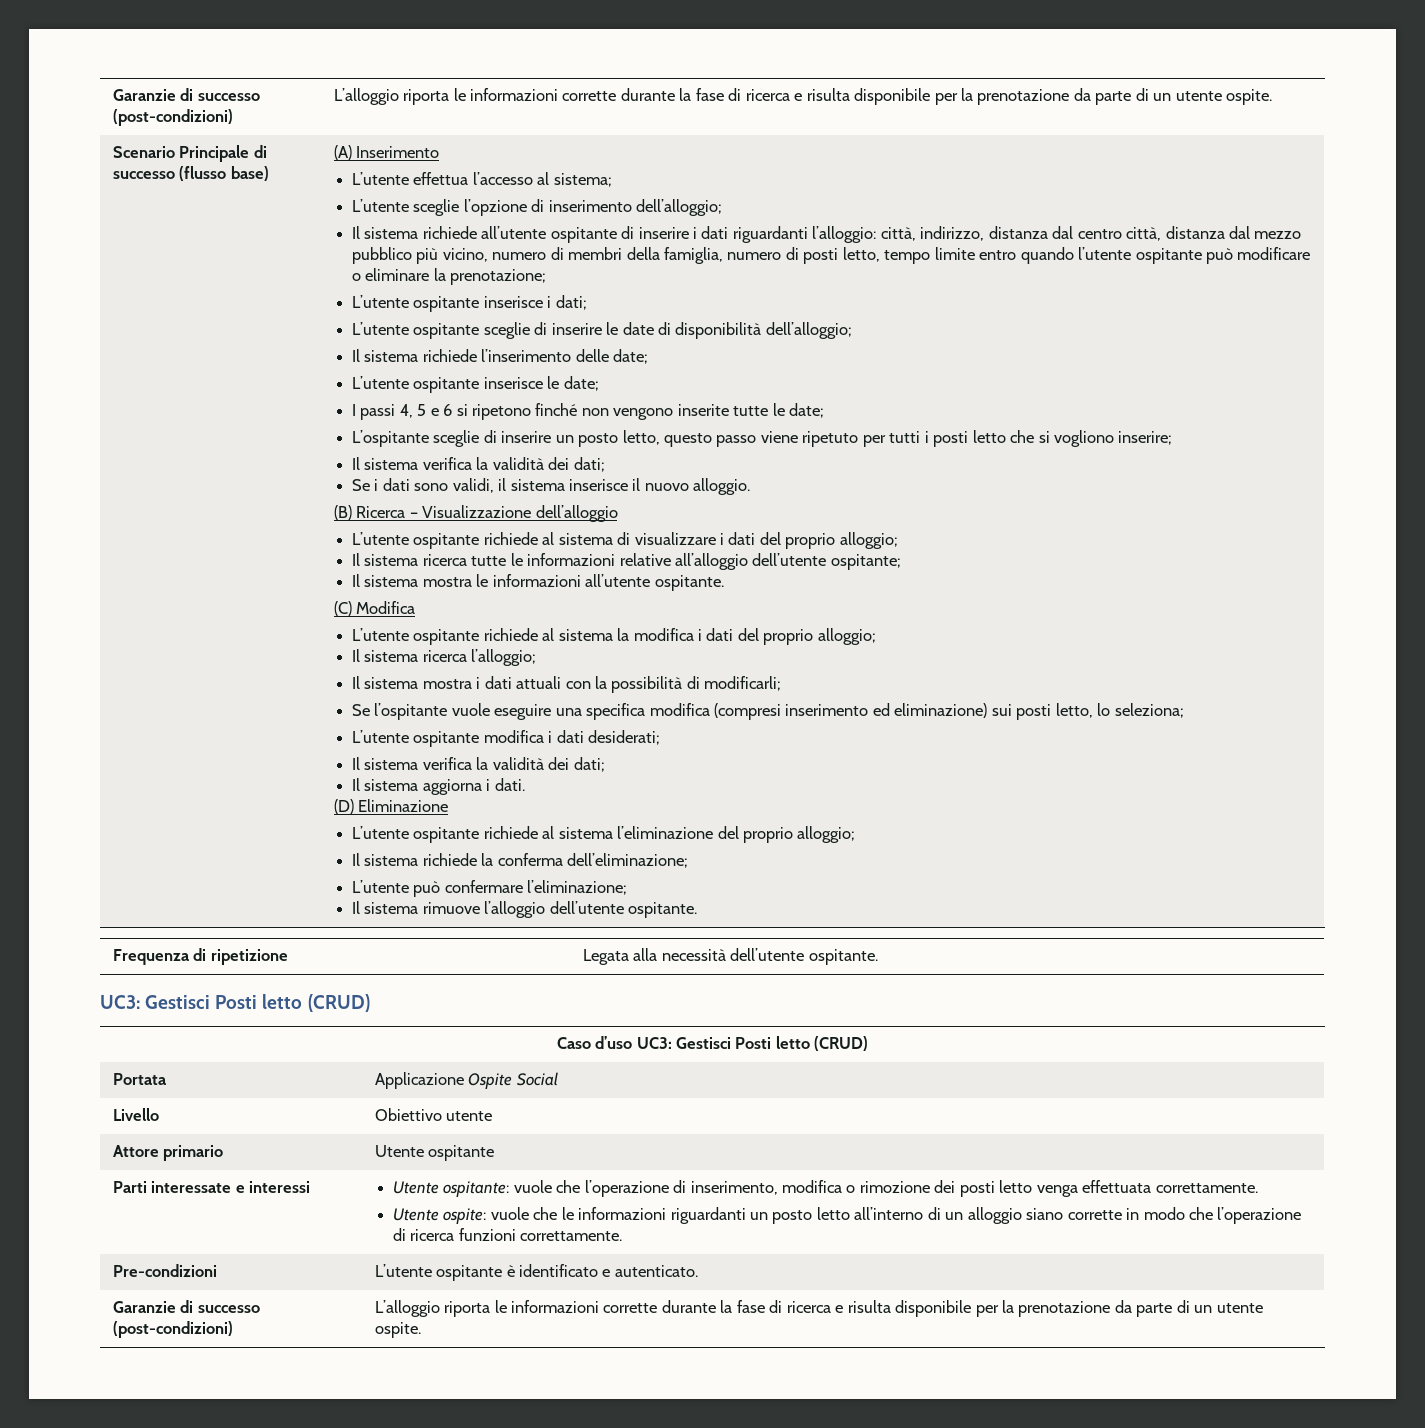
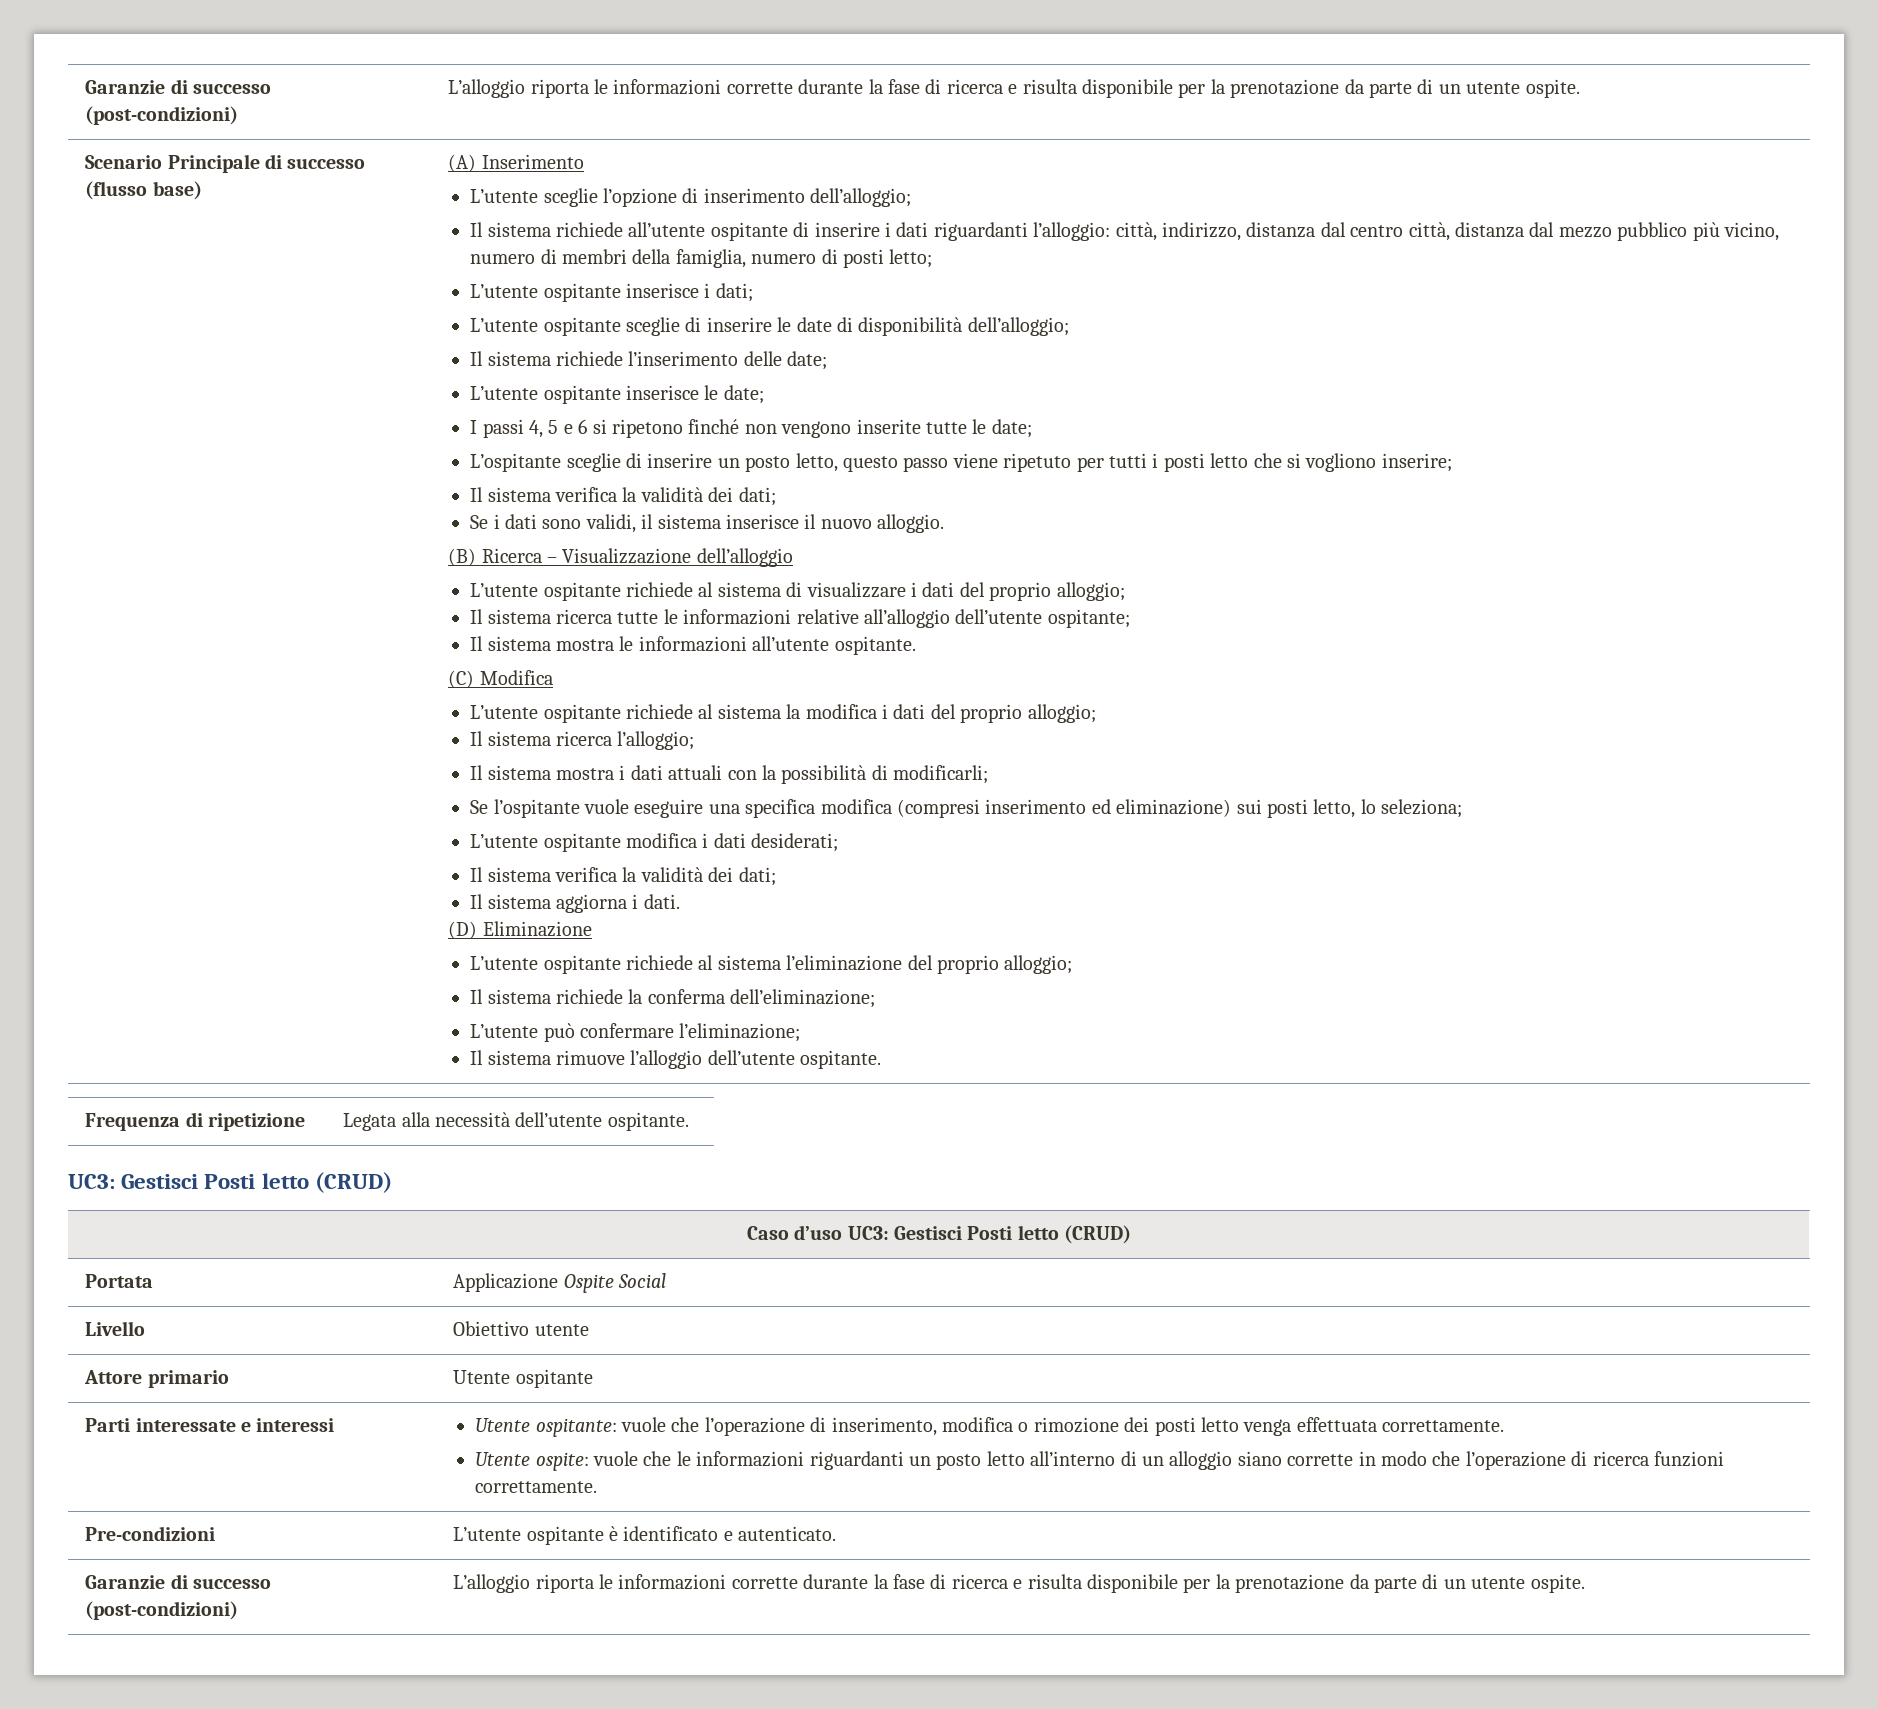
- L’utente effettua l’accesso al sistema;
- Il sistema richiede all’utente ospitante di inserire i dati riguardanti l’alloggio: città, indirizzo, distanza dal centro città, distanza dal mezzo pubblico più vicino, numero di membri della famiglia, numero di posti letto, tempo limite entro quando l’utente ospitante può modificare o eliminare la prenotazione;
+ Il sistema richiede all’utente ospitante di inserire i dati riguardanti l’alloggio: città, indirizzo, distanza dal centro città, distanza dal mezzo pubblico più vicino, numero di membri della famiglia, numero di posti letto;

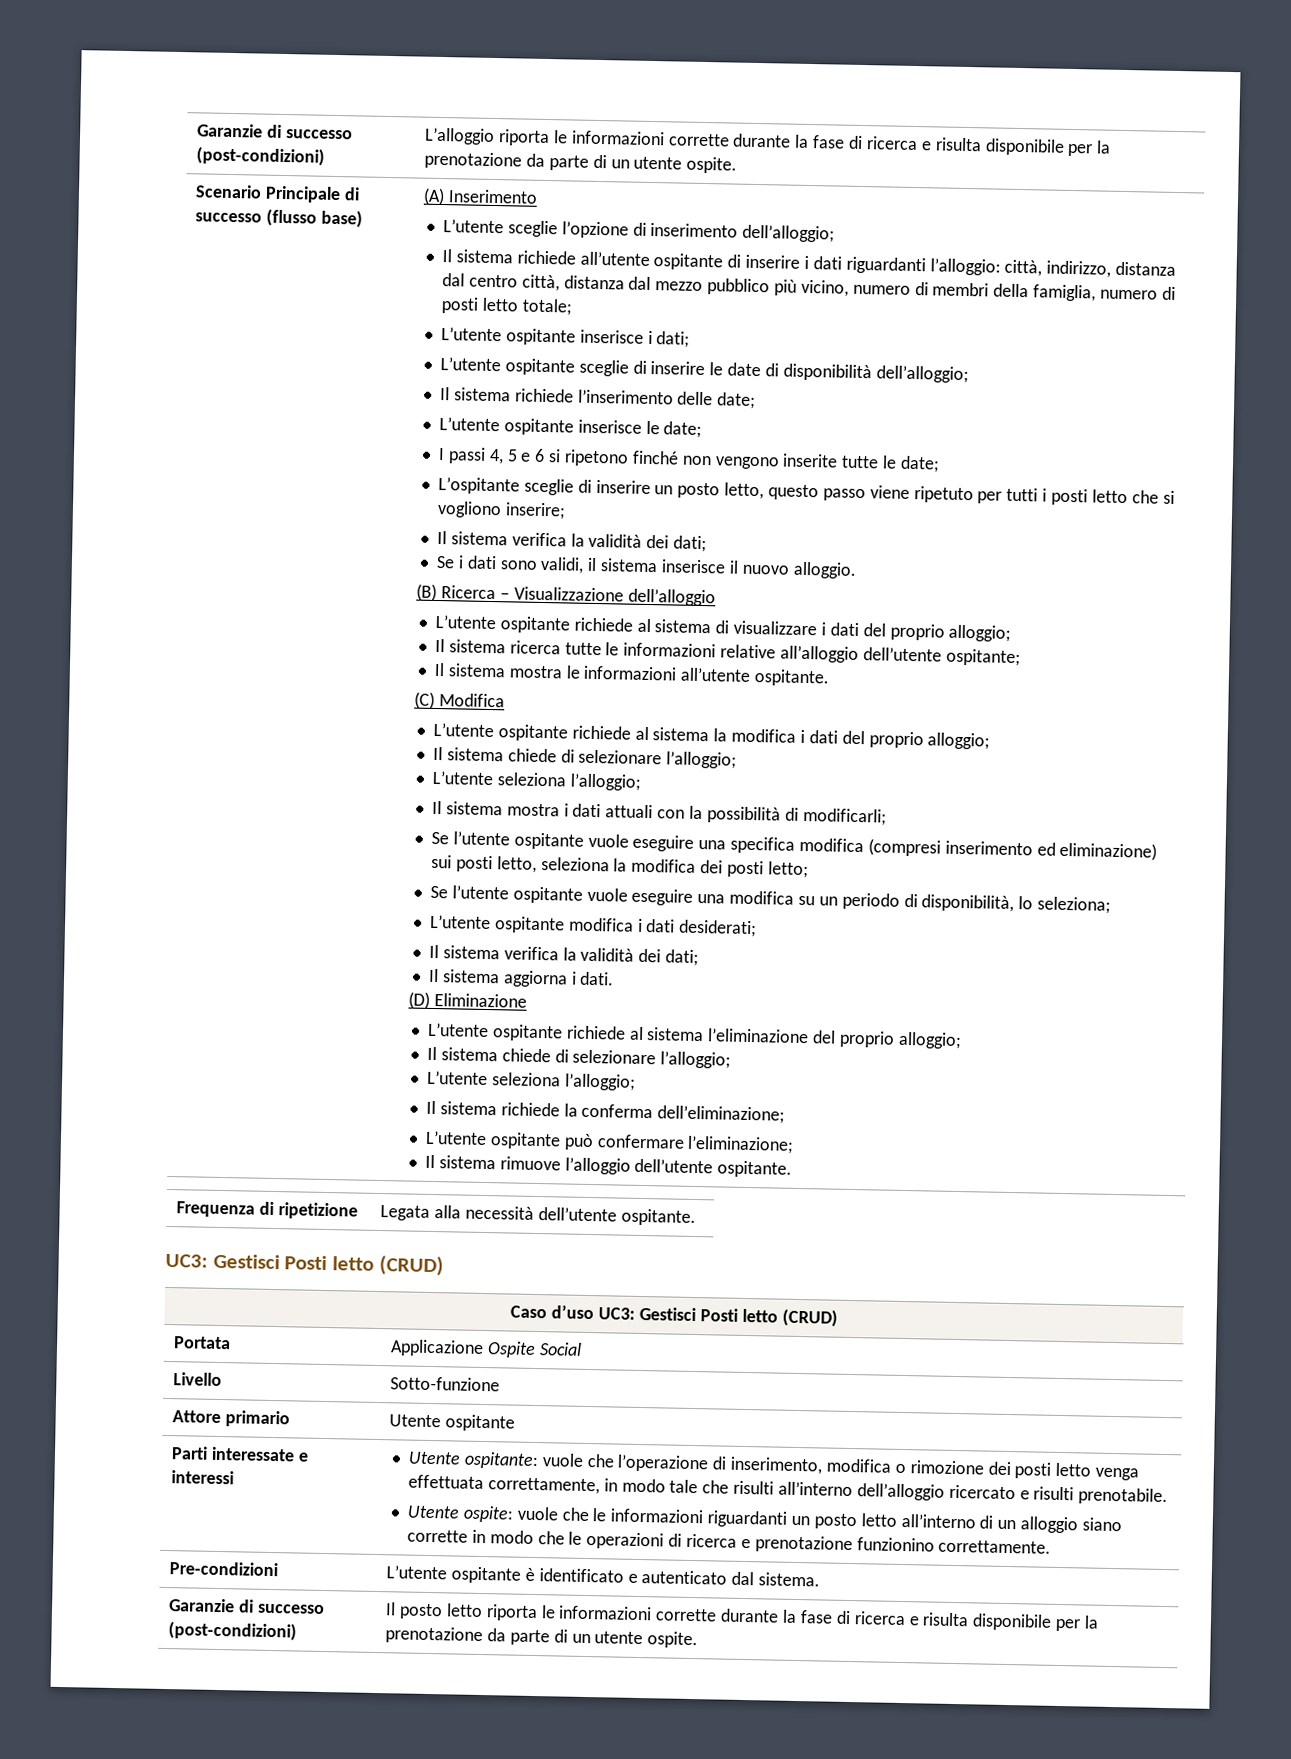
- Il sistema richiede all’utente ospitante di inserire i dati riguardanti l’alloggio: città, indirizzo, distanza dal centro città, distanza dal mezzo pubblico più vicino, numero di membri della famiglia, numero di posti letto;
+ Il sistema richiede all’utente ospitante di inserire i dati riguardanti l’alloggio: città, indirizzo, distanza dal centro città, distanza dal mezzo pubblico più vicino, numero di membri della famiglia, numero di posti letto totale;
  L’utente ospitante richiede al sistema la modifica i dati del proprio alloggio;
- Il sistema ricerca l’alloggio;
+ Il sistema chiede di selezionare l’alloggio;
+ L’utente seleziona l’alloggio;
- Se l’ospitante vuole eseguire una specifica modifica (compresi inserimento ed eliminazione) sui posti letto, lo seleziona;
+ Se l’utente ospitante vuole eseguire una specifica modifica (compresi inserimento ed eliminazione) sui posti letto, seleziona la modifica dei posti letto;
+ Se l’utente ospitante vuole eseguire una modifica su un periodo di disponibilità, lo seleziona;
  L’utente ospitante richiede al sistema l’eliminazione del proprio alloggio;
+ Il sistema chiede di selezionare l’alloggio;
+ L’utente seleziona l’alloggio;
- L’utente può confermare l’eliminazione;
+ L’utente ospitante può confermare l’eliminazione;
- Livello | Obiettivo utente
+ Livello | Sotto-funzione
- Utente ospitante: vuole che l’operazione di inserimento, modifica o rimozione dei posti letto venga effettuata correttamente.
+ Utente ospitante: vuole che l’operazione di inserimento, modifica o rimozione dei posti letto venga effettuata correttamente, in modo tale che risulti all’interno dell’alloggio ricercato e risulti prenotabile.
- Utente ospite: vuole che le informazioni riguardanti un posto letto all’interno di un alloggio siano corrette in modo che l’operazione di ricerca funzioni correttamente.
+ Utente ospite: vuole che le informazioni riguardanti un posto letto all’interno di un alloggio siano corrette in modo che le operazioni di ricerca e prenotazione funzionino correttamente.
- Pre-condizioni | L’utente ospitante è identificato e autenticato.
- Garanzie di successo (post-condizioni) | L’alloggio riporta le informazioni corrette durante la fase di ricerca e risulta disponibile per la prenotazione da parte di un utente ospite.
+ Pre-condizioni | L’utente ospitante è identificato e autenticato dal sistema.
+ Garanzie di successo (post-condizioni) | Il posto letto riporta le informazioni corrette durante la fase di ricerca e risulta disponibile per la prenotazione da parte di un utente ospite.

